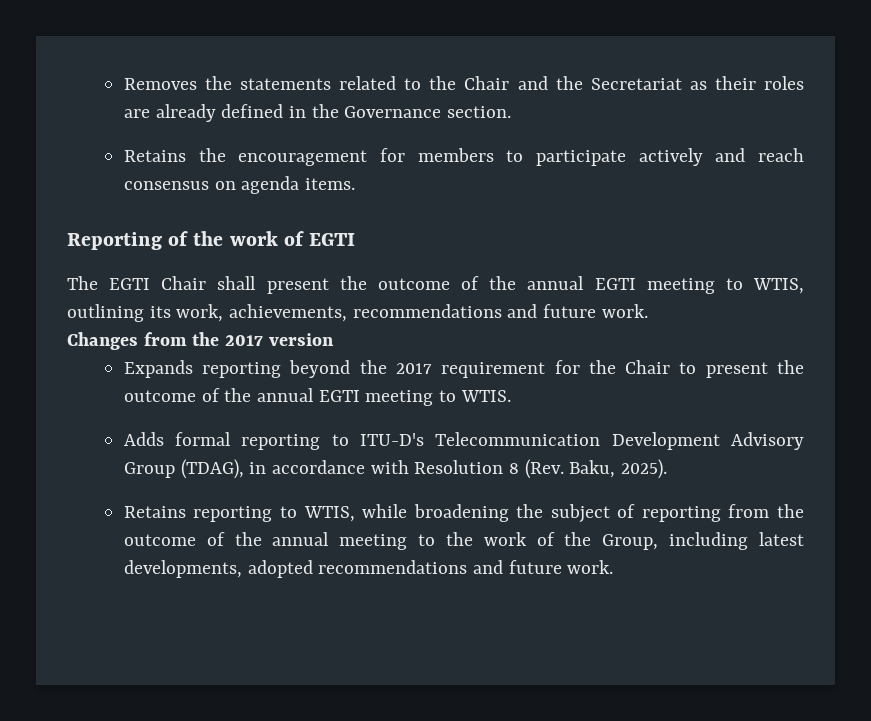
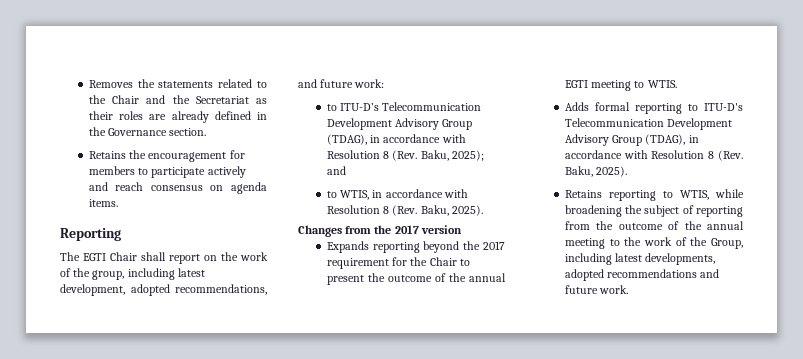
- Reporting of the work of EGTI
+ Reporting
- The EGTI Chair shall present the outcome of the annual EGTI meeting to WTIS, outlining its work, achievements, recommendations and future work.
+ The EGTI Chair shall report on the work of the group, including latest development, adopted recommendations, and future work:
+ to ITU-D’s Telecommunication Development Advisory Group (TDAG), in accordance with Resolution 8 (Rev. Baku, 2025); and
+ to WTIS, in accordance with Resolution 8 (Rev. Baku, 2025).

